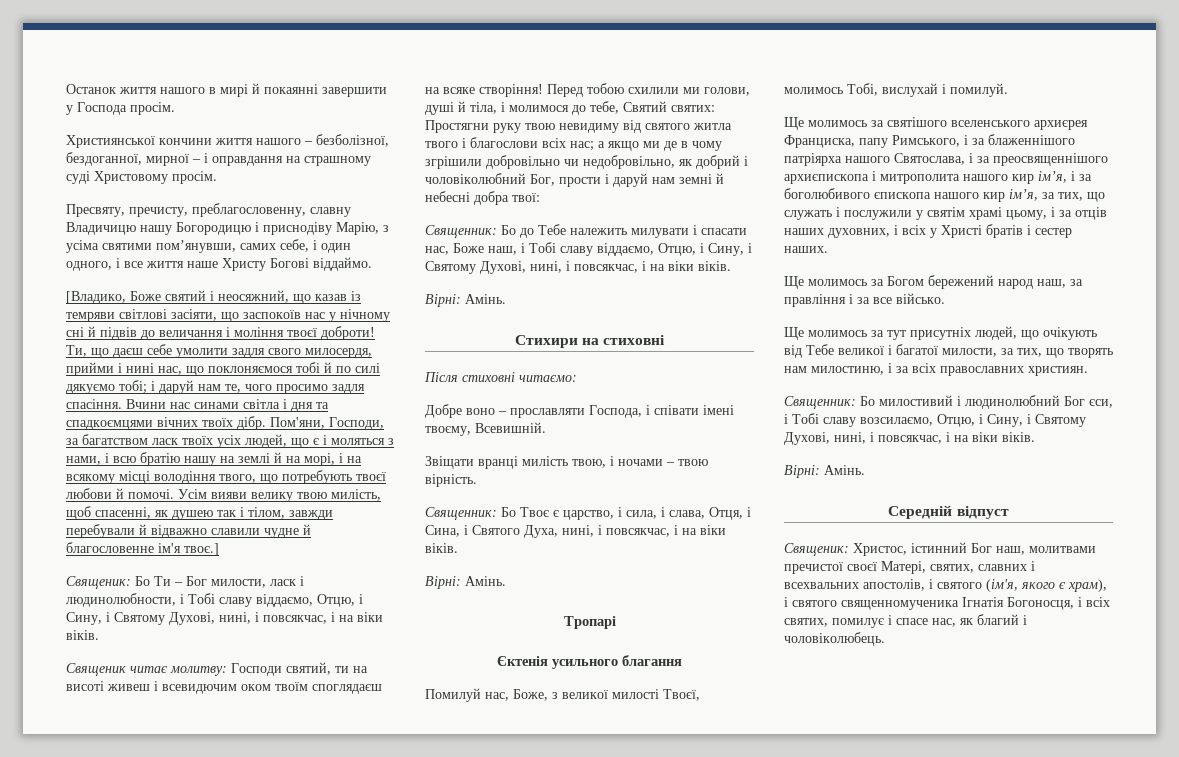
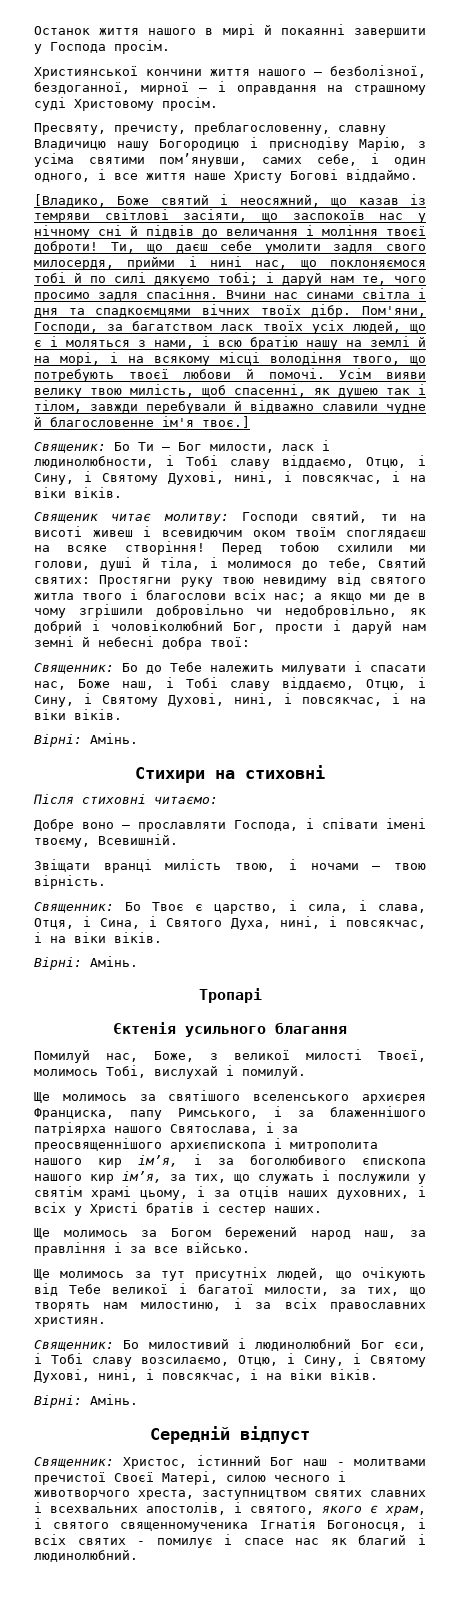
- Священик: Христос, істинний Бог наш, молитвами пречистої своєї Матері, святих, славних і всехвальних апостолів, і святого (ім'я, якого є храм), і святого священномученика Ігнатія Богоносця, і всіх святих, помилує і спасе нас, як благий і чоловіколюбець.
+ Священник: Христос, істинний Бог наш - молитвами пречистої Своєї Матері, силою чесного і животворчого хреста, заступництвом святих славних і всехвальних апостолів, і святого, якого є храм, і святого священномученика Ігнатія Богоносця, і всіх святих - помилує і спасе нас як благий і людинолюбний.

